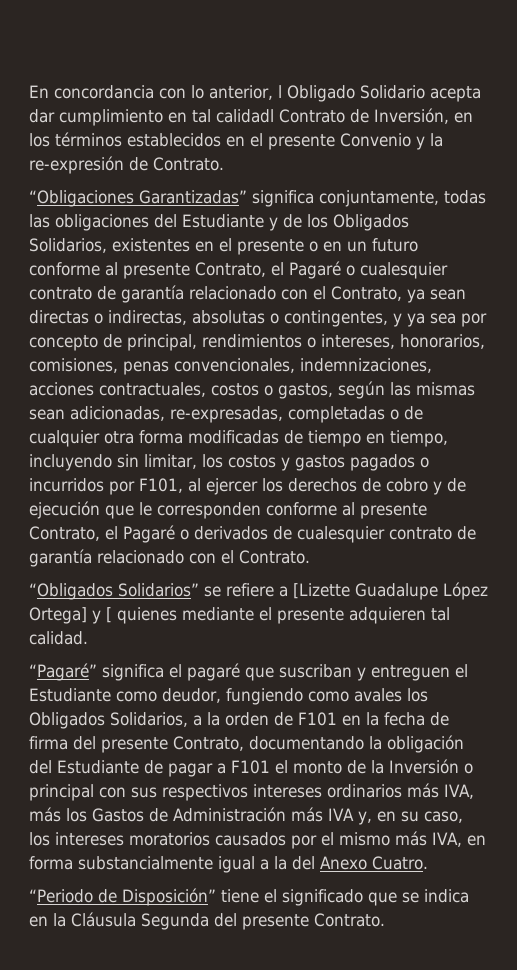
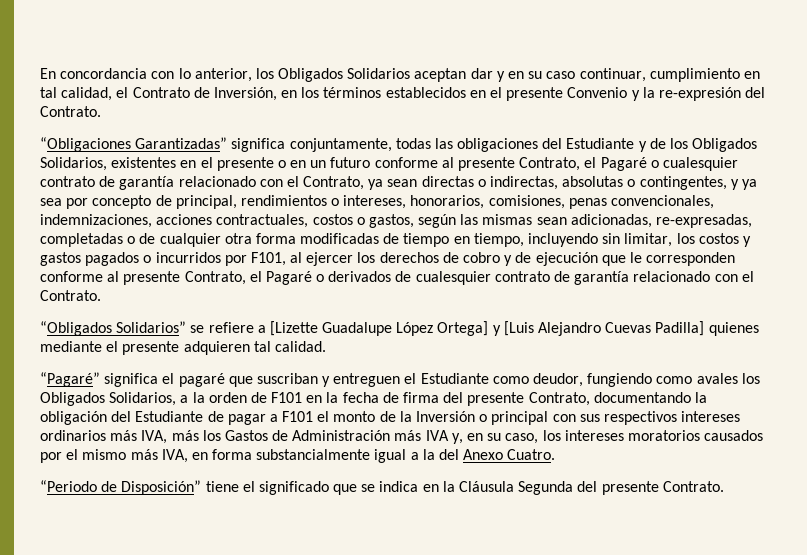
- En concordancia con lo anterior, l Obligado Solidario acepta dar cumplimiento en tal calidadl Contrato de Inversión, en los términos establecidos en el presente Convenio y la re-expresión de Contrato.
+ En concordancia con lo anterior, los Obligados Solidarios aceptan dar y en su caso continuar, cumplimiento en tal calidad, el Contrato de Inversión, en los términos establecidos en el presente Convenio y la re-expresión del Contrato.
- “Obligados Solidarios” se refiere a [Lizette Guadalupe López Ortega] y [ quienes mediante el presente adquieren tal calidad.
+ “Obligados Solidarios” se refiere a [Lizette Guadalupe López Ortega] y [Luis Alejandro Cuevas Padilla] quienes mediante el presente adquieren tal calidad.

